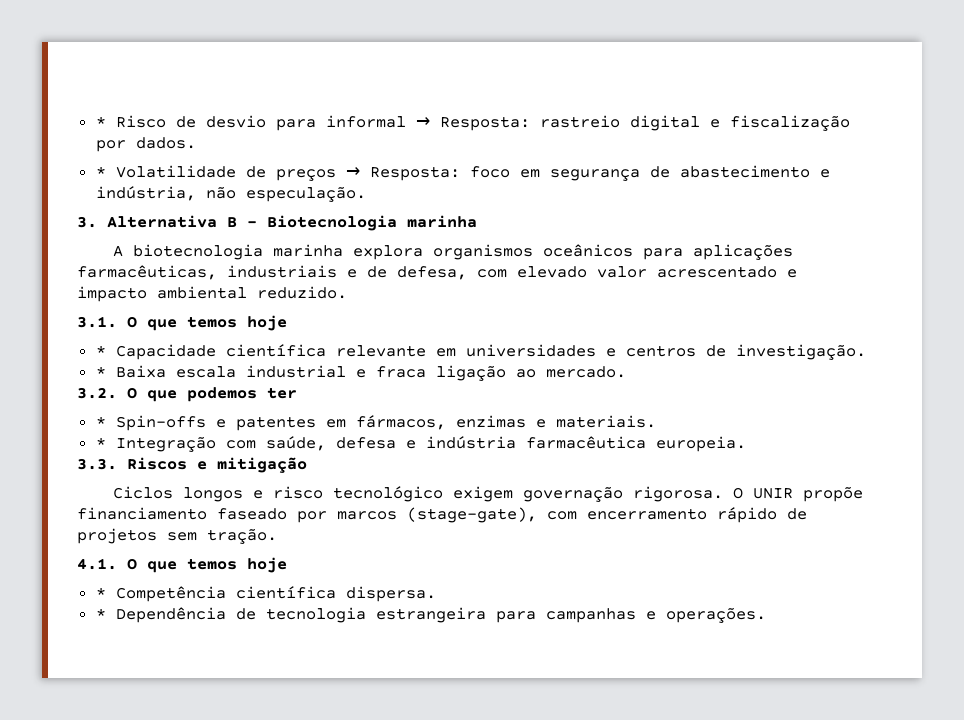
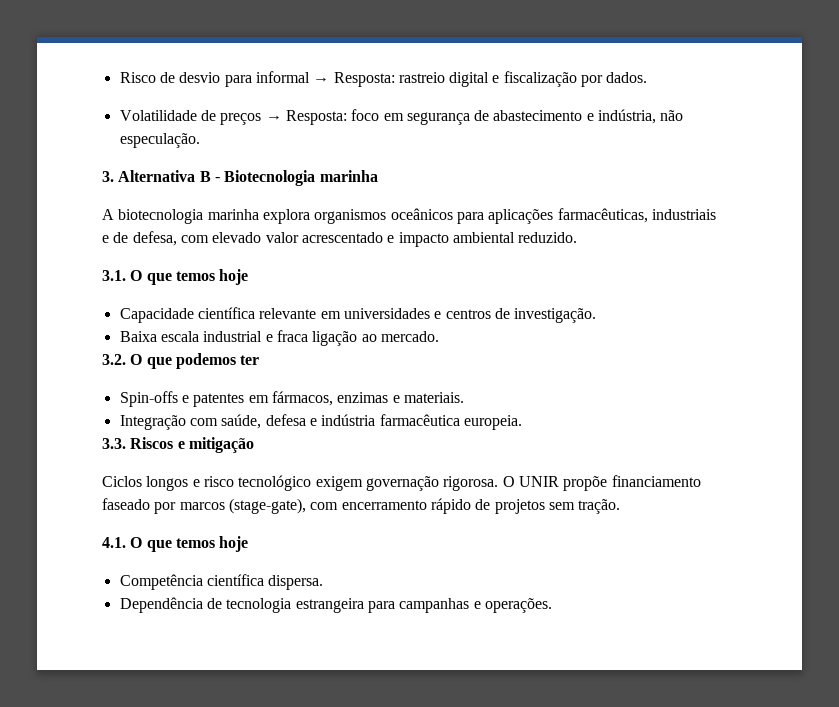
- * Risco de desvio para informal → Resposta: rastreio digital e fiscalização por dados.
+ Risco de desvio para informal → Resposta: rastreio digital e fiscalização por dados.
- * Volatilidade de preços → Resposta: foco em segurança de abastecimento e indústria, não especulação.
+ Volatilidade de preços → Resposta: foco em segurança de abastecimento e indústria, não especulação.
- * Capacidade científica relevante em universidades e centros de investigação.
+ Capacidade científica relevante em universidades e centros de investigação.
- * Baixa escala industrial e fraca ligação ao mercado.
+ Baixa escala industrial e fraca ligação ao mercado.
- * Spin-offs e patentes em fármacos, enzimas e materiais.
+ Spin-offs e patentes em fármacos, enzimas e materiais.
- * Integração com saúde, defesa e indústria farmacêutica europeia.
+ Integração com saúde, defesa e indústria farmacêutica europeia.
- * Competência científica dispersa.
+ Competência científica dispersa.
- * Dependência de tecnologia estrangeira para campanhas e operações.
+ Dependência de tecnologia estrangeira para campanhas e operações.

